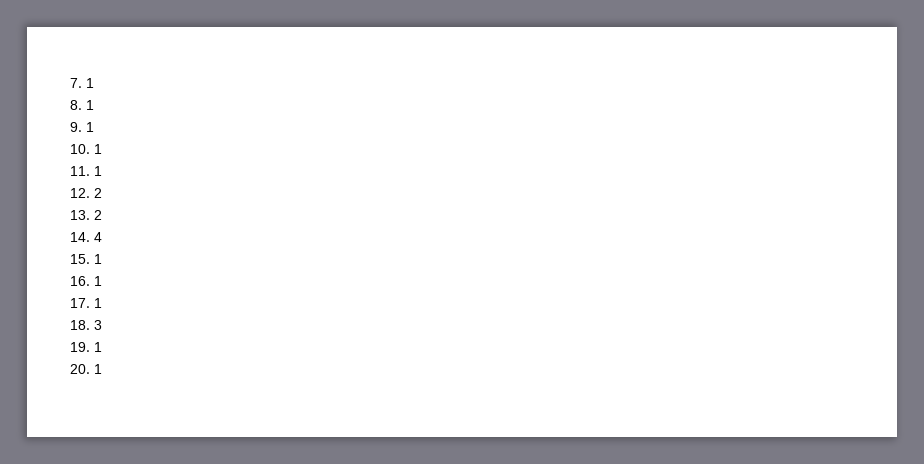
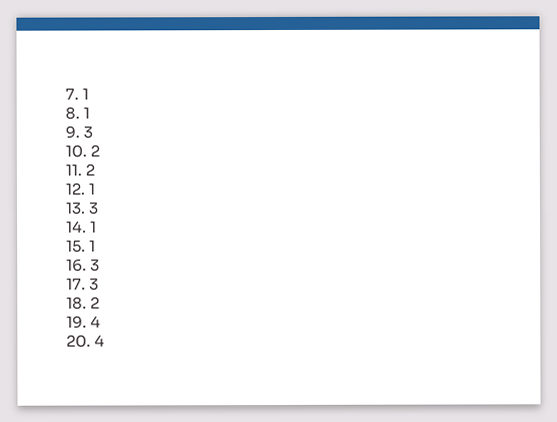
- 9. 1
- 10. 1
- 11. 1
- 12. 2
+ 9. 3
+ 10. 2
+ 11. 2
+ 12. 1
- 13. 2
+ 13. 3
- 14. 4
+ 14. 1
- 16. 1
+ 16. 3
- 17. 1
+ 17. 3
- 18. 3
+ 18. 2
- 19. 1
+ 19. 4
- 20. 1
+ 20. 4

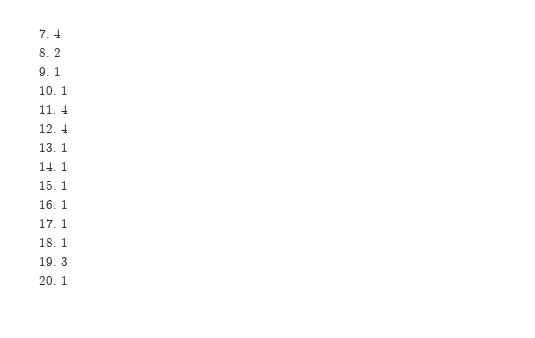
- 7. 1
- 8. 1
- 9. 3
- 10. 2
+ 7. 4
+ 8. 2
+ 9. 1
+ 10. 1
- 11. 2
+ 11. 4
- 12. 1
+ 12. 4
- 13. 3
+ 13. 1
- 16. 3
- 17. 3
- 18. 2
- 19. 4
+ 16. 1
+ 17. 1
+ 18. 1
+ 19. 3
- 20. 4
+ 20. 1

